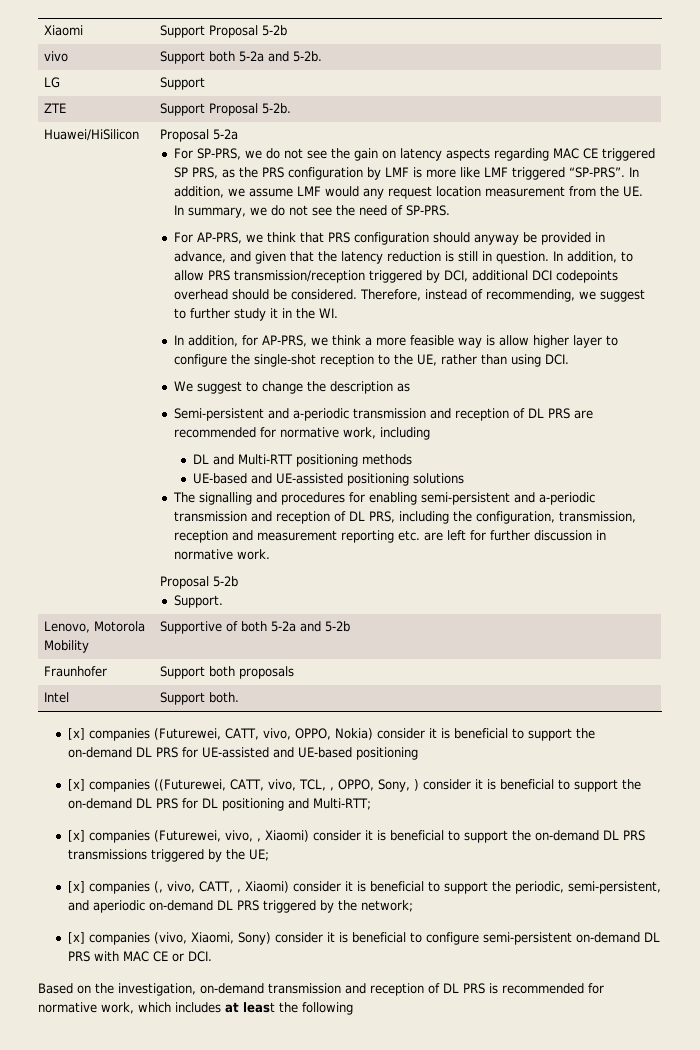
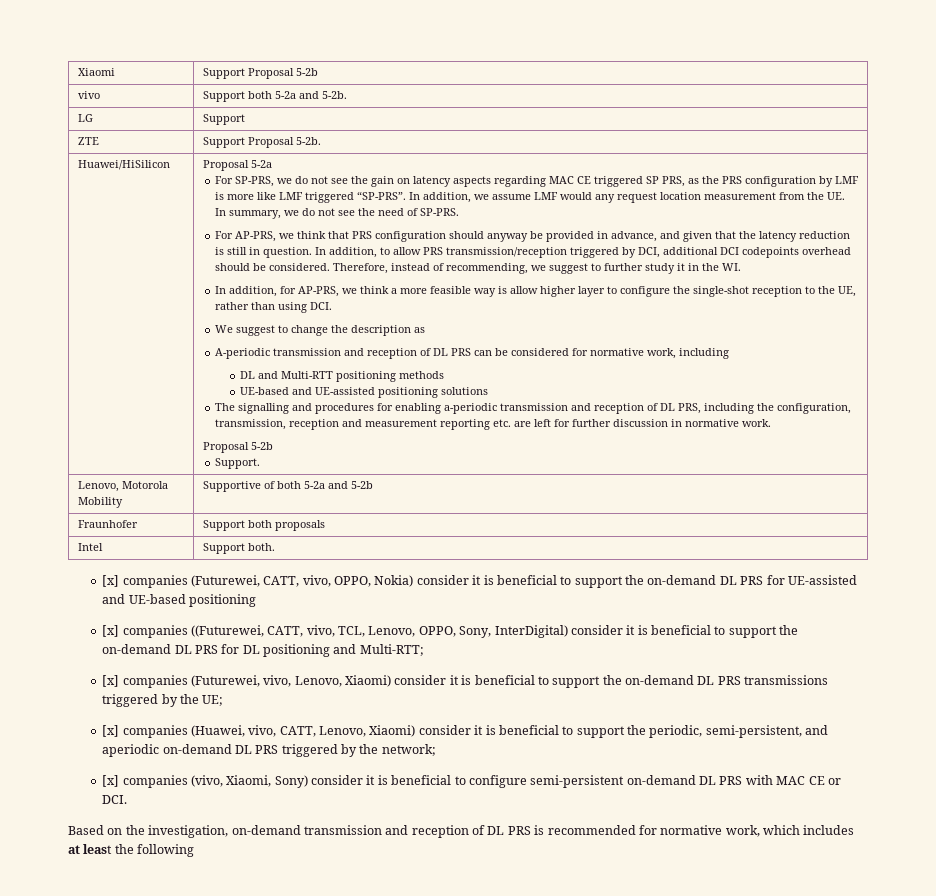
- Semi-persistent and a-periodic transmission and reception of DL PRS are recommended for normative work, including
+ A-periodic transmission and reception of DL PRS can be considered for normative work, including
- The signalling and procedures for enabling semi-persistent and a-periodic transmission and reception of DL PRS, including the configuration, transmission, reception and measurement reporting etc. are left for further discussion in normative work.
+ The signalling and procedures for enabling a-periodic transmission and reception of DL PRS, including the configuration, transmission, reception and measurement reporting etc. are left for further discussion in normative work.
- [x] companies ((Futurewei, CATT, vivo, TCL, , OPPO, Sony, ) consider it is beneficial to support the on-demand DL PRS for DL positioning and Multi-RTT;
+ [x] companies ((Futurewei, CATT, vivo, TCL, Lenovo, OPPO, Sony, InterDigital) consider it is beneficial to support the on-demand DL PRS for DL positioning and Multi-RTT;
- [x] companies (Futurewei, vivo, , Xiaomi) consider it is beneficial to support the on-demand DL PRS transmissions triggered by the UE;
+ [x] companies (Futurewei, vivo, Lenovo, Xiaomi) consider it is beneficial to support the on-demand DL PRS transmissions triggered by the UE;
- [x] companies (, vivo, CATT, , Xiaomi) consider it is beneficial to support the periodic, semi-persistent, and aperiodic on-demand DL PRS triggered by the network;
+ [x] companies (Huawei, vivo, CATT, Lenovo, Xiaomi) consider it is beneficial to support the periodic, semi-persistent, and aperiodic on-demand DL PRS triggered by the network;

